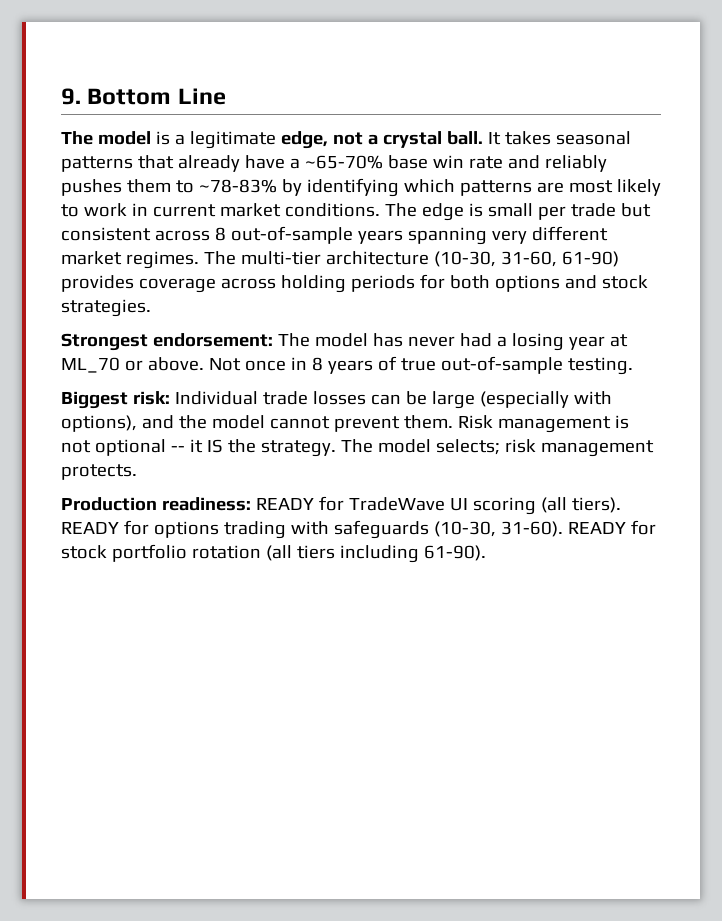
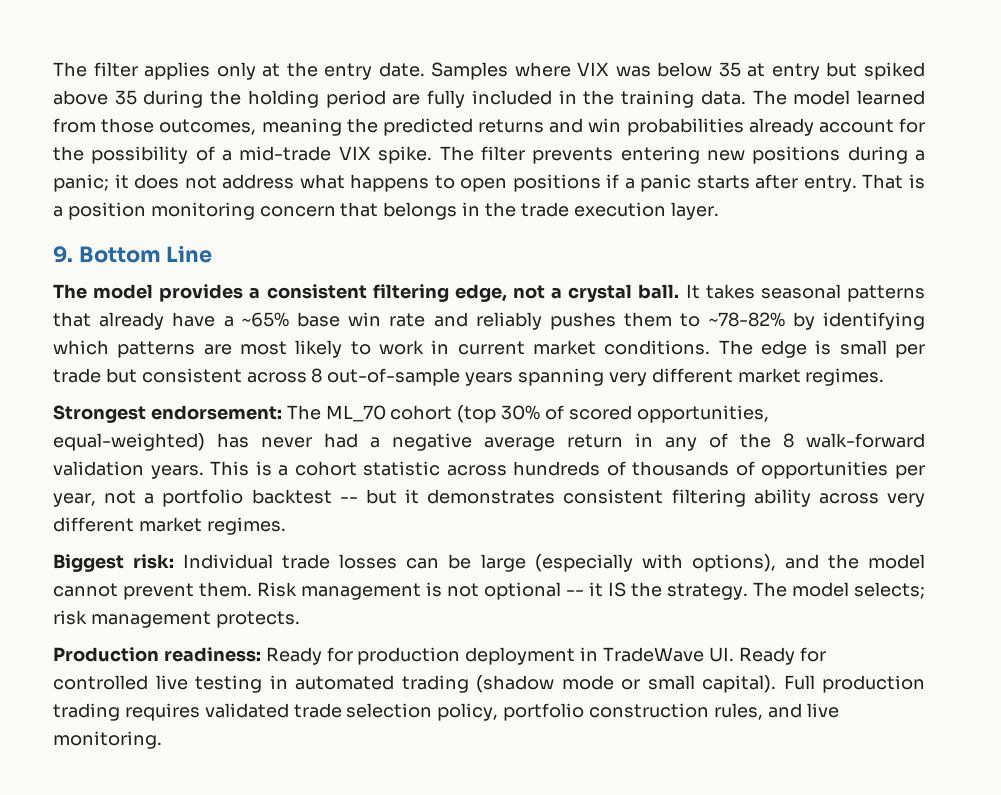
+ The filter applies only at the entry date. Samples where VIX was below 35 at entry but spiked above 35 during the holding period are fully included in the training data. The model learned from those outcomes, meaning the predicted returns and win probabilities already account for the possibility of a mid-trade VIX spike. The filter prevents entering new positions during a panic; it does not address what happens to open positions if a panic starts after entry. That is a position monitoring concern that belongs in the trade execution layer.
- The model is a legitimate edge, not a crystal ball.
+ The model provides a consistent filtering edge, not a crystal ball.
- It takes seasonal patterns that already have a ~65-70% base win rate and reliably pushes them to ~78-83% by identifying which patterns are most likely to work in current market conditions.
+ It takes seasonal patterns that already have a ~65% base win rate and reliably pushes them to ~78-82% by identifying which patterns are most likely to work in current market conditions.
- The edge is small per trade but consistent across 8 out-of-sample years spanning very different market regimes. The multi-tier architecture (10-30, 31-60, 61-90) provides coverage across holding periods for both options and stock strategies.
- Strongest endorsement: The model has never had a losing year at ML_70 or above. Not once in 8 years of true out-of-sample testing.
+ The edge is small per trade but consistent across 8 out-of-sample years spanning very different market regimes.
+ Strongest endorsement: The ML_70 cohort (top 30% of scored opportunities, equal-weighted) has never had a negative average return in any of the 8 walk-forward validation years. This is a cohort statistic across hundreds of thousands of opportunities per year, not a portfolio backtest -- but it demonstrates consistent filtering ability across very different market regimes.
- Production readiness: READY for TradeWave UI scoring (all tiers). READY for options trading with safeguards (10-30, 31-60). READY for stock portfolio rotation (all tiers including 61-90).
+ Production readiness: Ready for production deployment in TradeWave UI. Ready for controlled live testing in automated trading (shadow mode or small capital). Full production trading requires validated trade selection policy, portfolio construction rules, and live monitoring.

